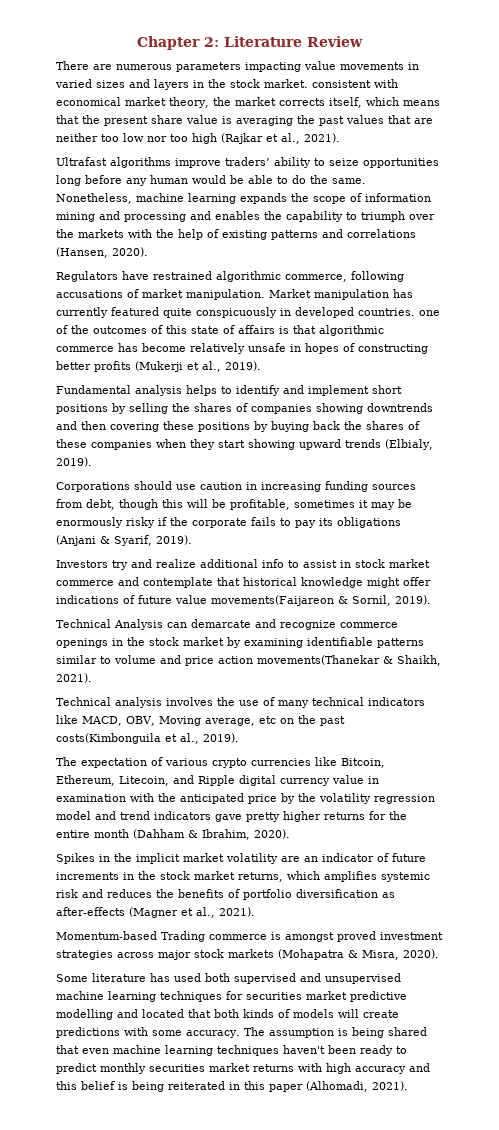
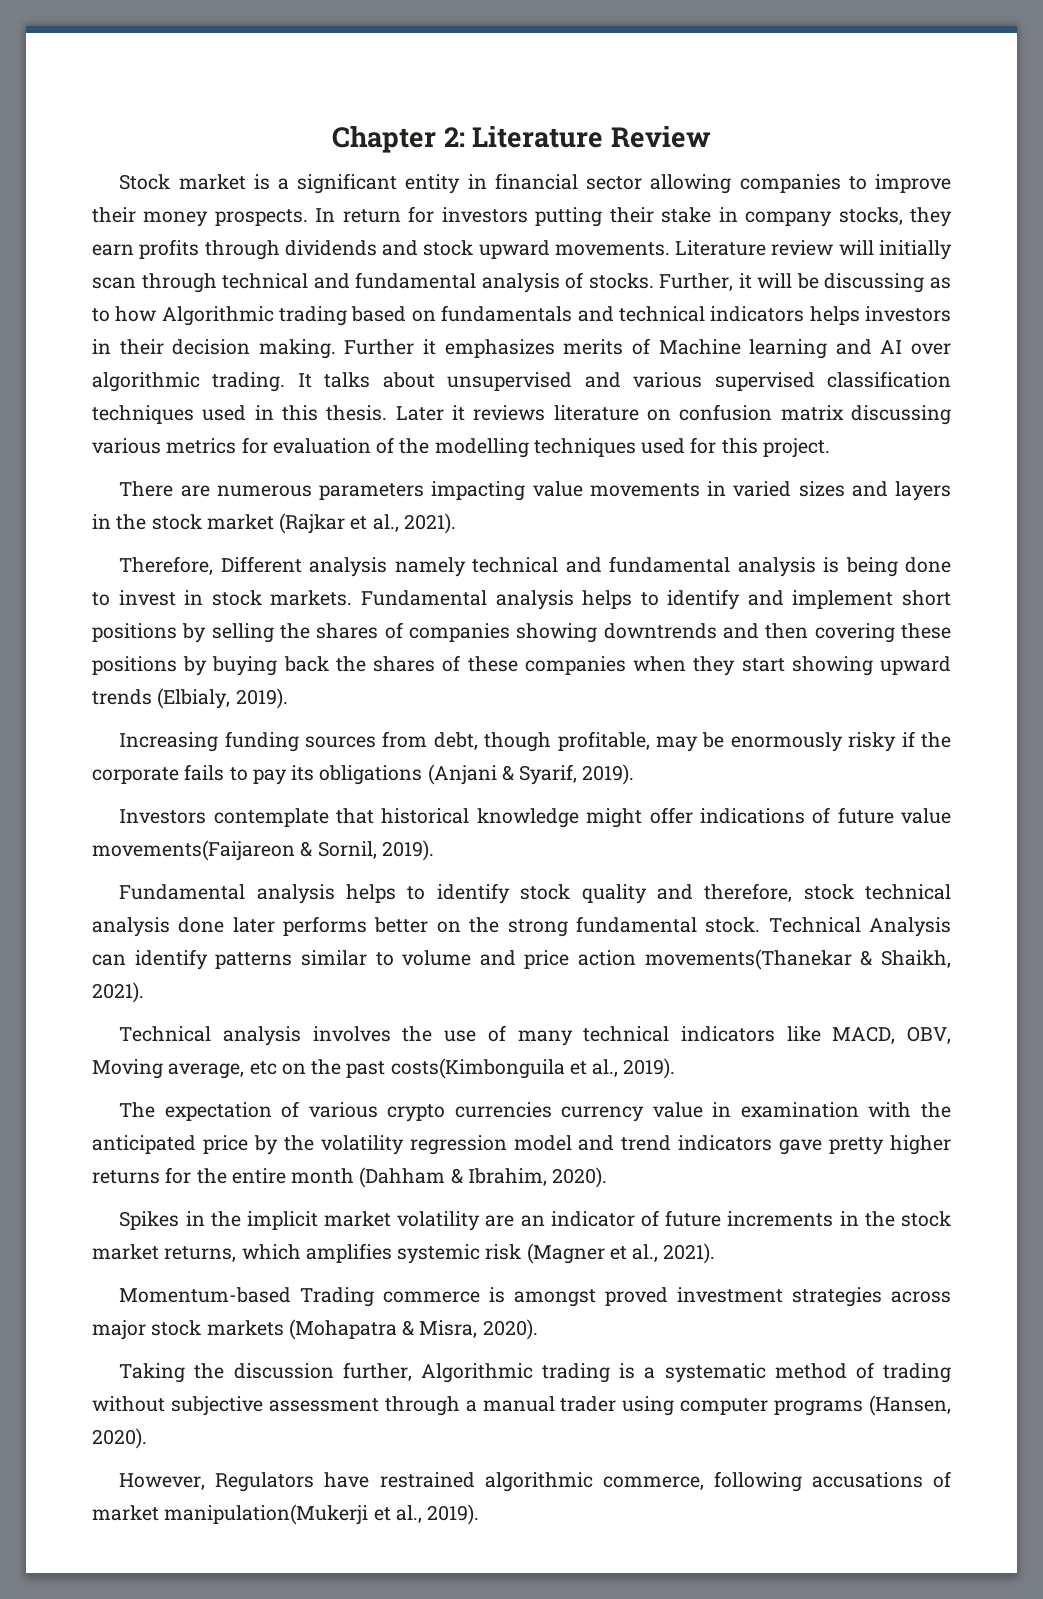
+ Stock market is a significant entity in financial sector allowing companies to improve their money prospects. In return for investors putting their stake in company stocks, they earn profits through dividends and stock upward movements. Literature review will initially scan through technical and fundamental analysis of stocks. Further, it will be discussing as to how Algorithmic trading based on fundamentals and technical indicators helps investors in their decision making. Further it emphasizes merits of Machine learning and AI over algorithmic trading. It talks about unsupervised and various supervised classification techniques used in this thesis. Later it reviews literature on confusion matrix discussing various metrics for evaluation of the modelling techniques used for this project.
- There are numerous parameters impacting value movements in varied sizes and layers in the stock market. consistent with economical market theory, the market corrects itself, which means that the present share value is averaging the past values that are neither too low nor too high (Rajkar et al., 2021).
- Ultrafast algorithms improve traders’ ability to seize opportunities long before any human would be able to do the same. Nonetheless, machine learning expands the scope of information mining and processing and enables the capability to triumph over the markets with the help of existing patterns and correlations (Hansen, 2020).
- Regulators have restrained algorithmic commerce, following accusations of market manipulation. Market manipulation has currently featured quite conspicuously in developed countries. one of the outcomes of this state of affairs is that algorithmic commerce has become relatively unsafe in hopes of constructing better profits (Mukerji et al., 2019).
- Fundamental analysis helps to identify and implement short positions by selling the shares of companies showing downtrends and then covering these positions by buying back the shares of these companies when they start showing upward trends (Elbialy, 2019).
+ There are numerous parameters impacting value movements in varied sizes and layers in the stock market (Rajkar et al., 2021).
+ Therefore, Different analysis namely technical and fundamental analysis is being done to invest in stock markets. Fundamental analysis helps to identify and implement short positions by selling the shares of companies showing downtrends and then covering these positions by buying back the shares of these companies when they start showing upward trends (Elbialy, 2019).
- Corporations should use caution in increasing funding sources from debt, though this will be profitable, sometimes it may be enormously risky if the corporate fails to pay its obligations (Anjani & Syarif, 2019).
+ Increasing funding sources from debt, though profitable, may be enormously risky if the corporate fails to pay its obligations (Anjani & Syarif, 2019).
- Investors try and realize additional info to assist in stock market commerce and contemplate that historical knowledge might offer indications of future value movements(Faijareon & Sornil, 2019).
+ Investors contemplate that historical knowledge might offer indications of future value movements(Faijareon & Sornil, 2019).
- Technical Analysis can demarcate and recognize commerce openings in the stock market by examining identifiable patterns similar to volume and price action movements(Thanekar & Shaikh, 2021).
+ Fundamental analysis helps to identify stock quality and therefore, stock technical analysis done later performs better on the strong fundamental stock. Technical Analysis can identify patterns similar to volume and price action movements(Thanekar & Shaikh, 2021).
- The expectation of various crypto currencies like Bitcoin, Ethereum, Litecoin, and Ripple digital currency value in examination with the anticipated price by the volatility regression model and trend indicators gave pretty higher returns for the entire month (Dahham & Ibrahim, 2020).
+ The expectation of various crypto currencies currency value in examination with the anticipated price by the volatility regression model and trend indicators gave pretty higher returns for the entire month (Dahham & Ibrahim, 2020).
- Spikes in the implicit market volatility are an indicator of future increments in the stock market returns, which amplifies systemic risk and reduces the benefits of portfolio diversification as after-effects (Magner et al., 2021).
+ Spikes in the implicit market volatility are an indicator of future increments in the stock market returns, which amplifies systemic risk (Magner et al., 2021).
- Some literature has used both supervised and unsupervised machine learning techniques for securities market predictive modelling and located that both kinds of models will create predictions with some accuracy. The assumption is being shared that even machine learning techniques haven't been ready to predict monthly securities market returns with high accuracy and this belief is being reiterated in this paper (Alhomadi, 2021).
+ Taking the discussion further, Algorithmic trading is a systematic method of trading without subjective assessment through a manual trader using computer programs (Hansen, 2020).
+ However, Regulators have restrained algorithmic commerce, following accusations of market manipulation(Mukerji et al., 2019).

